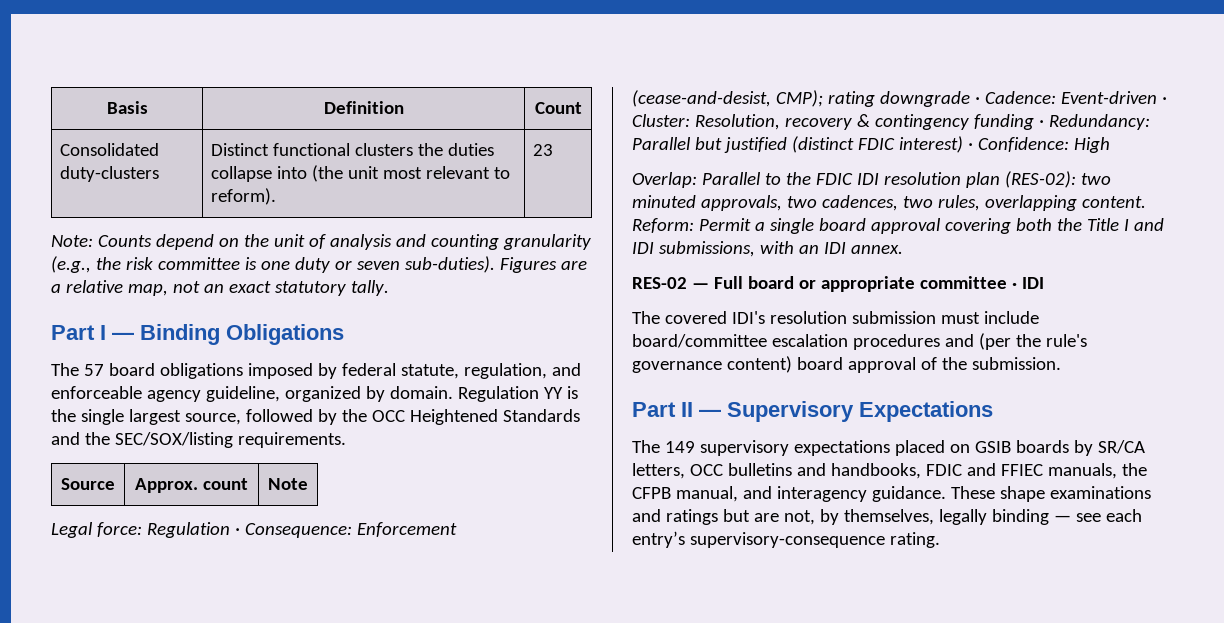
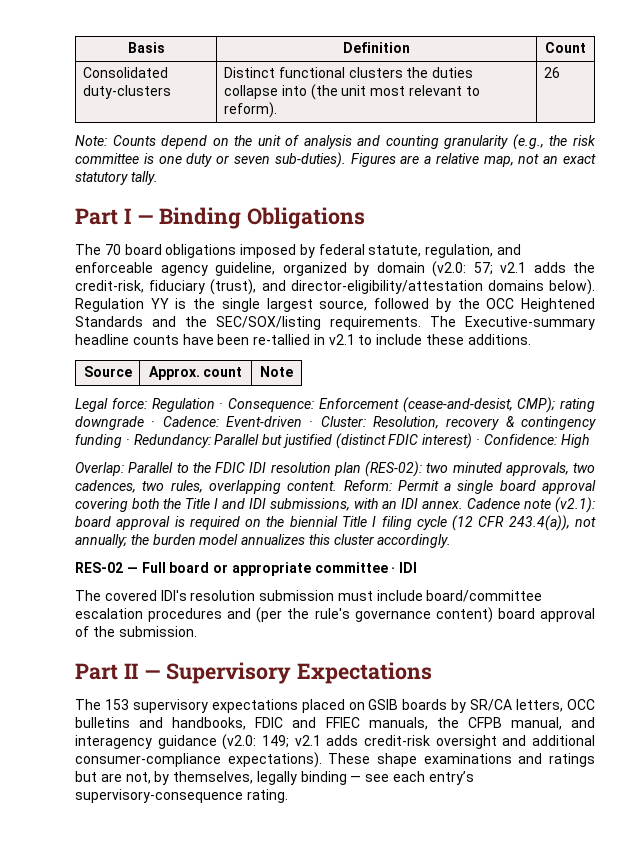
- Consolidated duty-clusters | Distinct functional clusters the duties collapse into (the unit most relevant to reform). | 23
+ Consolidated duty-clusters | Distinct functional clusters the duties collapse into (the unit most relevant to reform). | 26
- The 57 board obligations imposed by federal statute, regulation, and enforceable agency guideline, organized by domain.
+ The 70 board obligations imposed by federal statute, regulation, and enforceable agency guideline, organized by domain (v2.0: 57; v2.1 adds the credit-risk, fiduciary (trust), and director-eligibility/attestation domains below).
+ The Executive-summary headline counts have been re-tallied in v2.1 to include these additions.
+ Cadence note (v2.1): board approval is required on the biennial Title I filing cycle (12 CFR 243.4(a)), not annually; the burden model annualizes this cluster accordingly.
- The 149 supervisory expectations placed on GSIB boards by SR/CA letters, OCC bulletins and handbooks, FDIC and FFIEC manuals, the CFPB manual, and interagency guidance.
+ The 153 supervisory expectations placed on GSIB boards by SR/CA letters, OCC bulletins and handbooks, FDIC and FFIEC manuals, the CFPB manual, and interagency guidance (v2.0: 149; v2.1 adds credit-risk oversight and additional consumer-compliance expectations).

